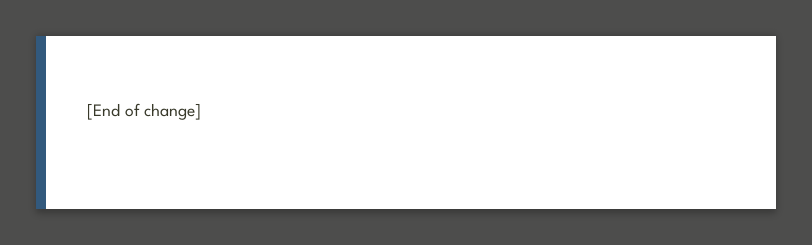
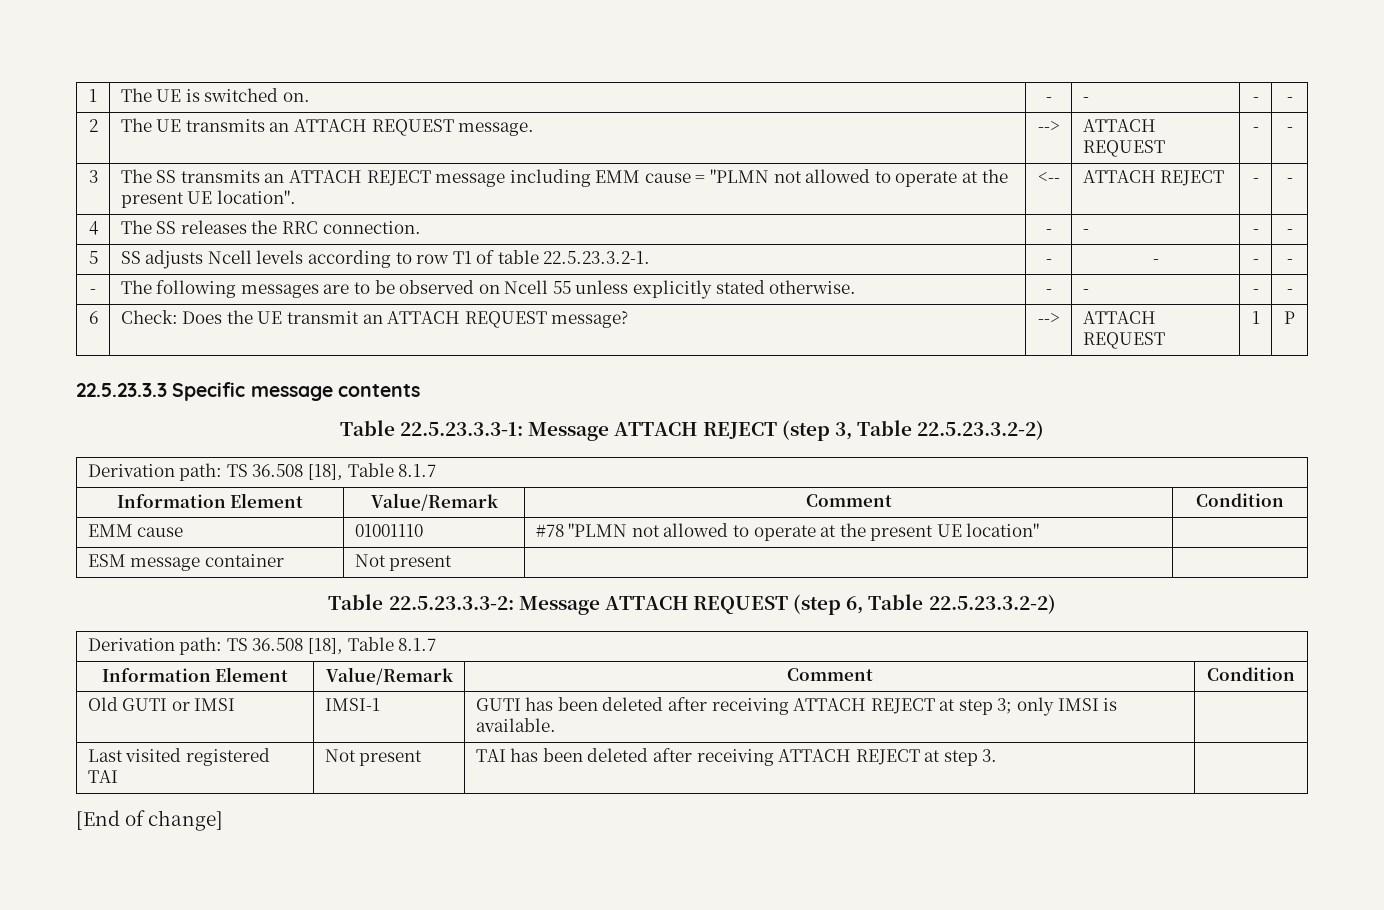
+ 1 | The UE is switched on. | - | - | - | -
+ 2 | The UE transmits an ATTACH REQUEST message. | --> | ATTACH REQUEST | - | -
+ 3 | The SS transmits an ATTACH REJECT message including EMM cause = "PLMN not allowed to operate at the present UE location". | <-- | ATTACH REJECT | - | -
+ 4 | The SS releases the RRC connection. | - | - | - | -
+ 5 | SS adjusts Ncell levels according to row T1 of table 22.5.23.3.2-1. | - | - | - | -
+ - | The following messages are to be observed on Ncell 55 unless explicitly stated otherwise. | - | - | - | -
+ 6 | Check: Does the UE transmit an ATTACH REQUEST message? | --> | ATTACH REQUEST | 1 | P
+ 22.5.23.3.3 Specific message contents
+ Table 22.5.23.3.3-1: Message ATTACH REJECT (step 3, Table 22.5.23.3.2-2)
+ Derivation path: TS 36.508 [18], Table 8.1.7
+ Information Element | Value/Remark | Comment | Condition
+ EMM cause | 01001110 | #78 "PLMN not allowed to operate at the present UE location" |
+ ESM message container | Not present | |
+ Table 22.5.23.3.3-2: Message ATTACH REQUEST (step 6, Table 22.5.23.3.2-2)
+ Derivation path: TS 36.508 [18], Table 8.1.7
+ Information Element | Value/Remark | Comment | Condition
+ Old GUTI or IMSI | IMSI-1 | GUTI has been deleted after receiving ATTACH REJECT at step 3; only IMSI is available. |
+ Last visited registered TAI | Not present | TAI has been deleted after receiving ATTACH REJECT at step 3. |

